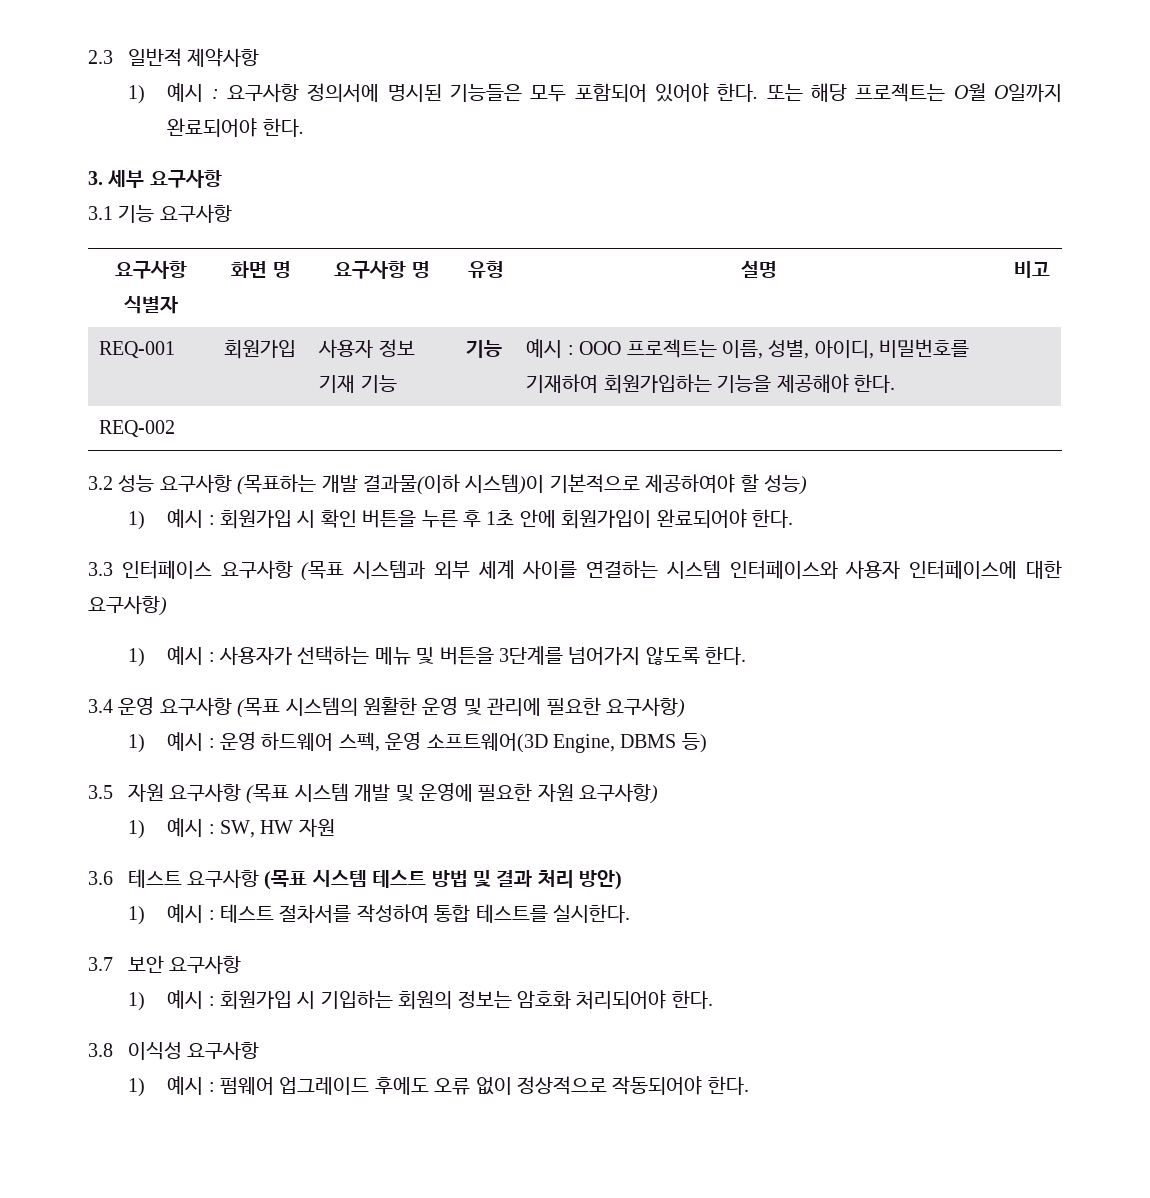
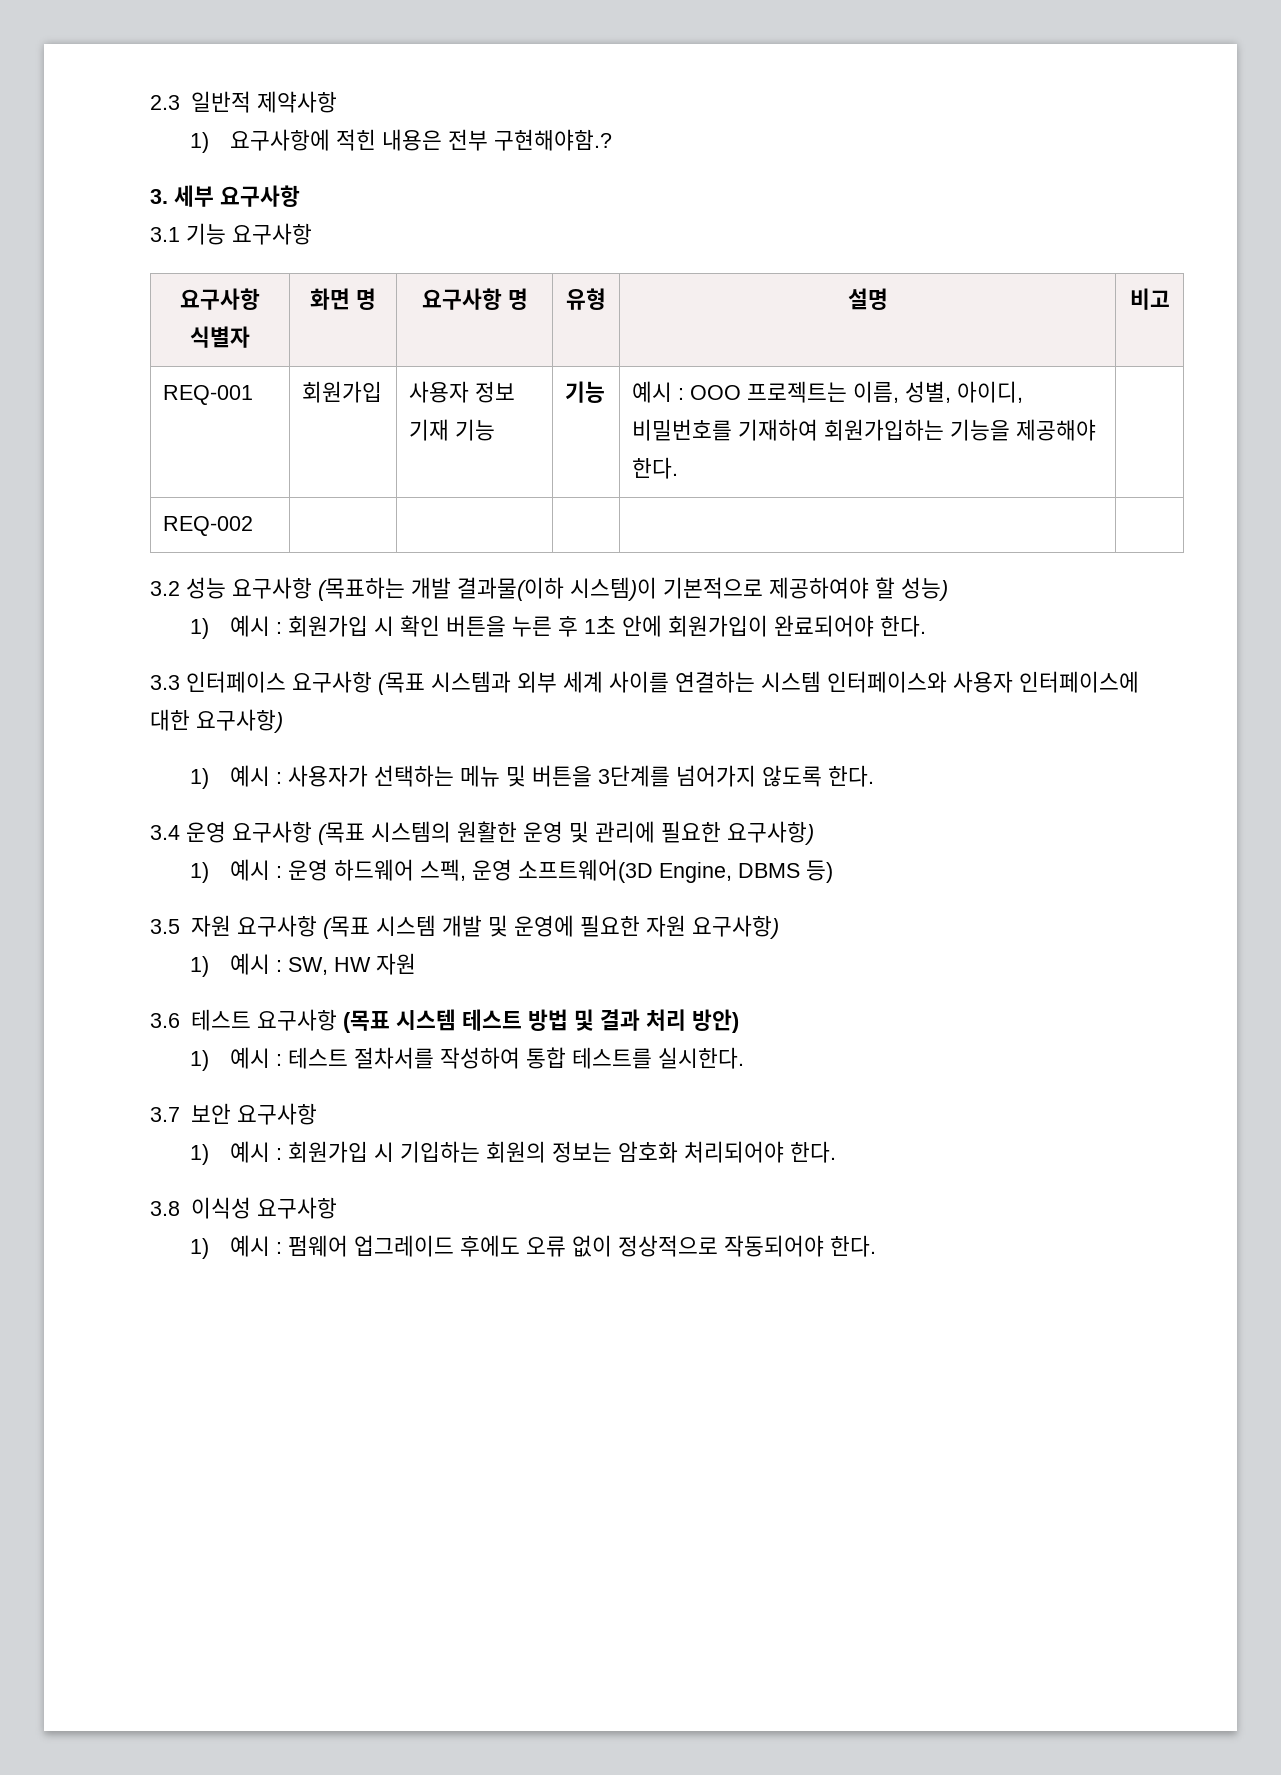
- 1) 예시 : 요구사항 정의서에 명시된 기능들은 모두 포함되어 있어야 한다. 또는 해당 프로젝트는 O월 O일까지 완료되어야 한다.
+ 1) 요구사항에 적힌 내용은 전부 구현해야함.?

